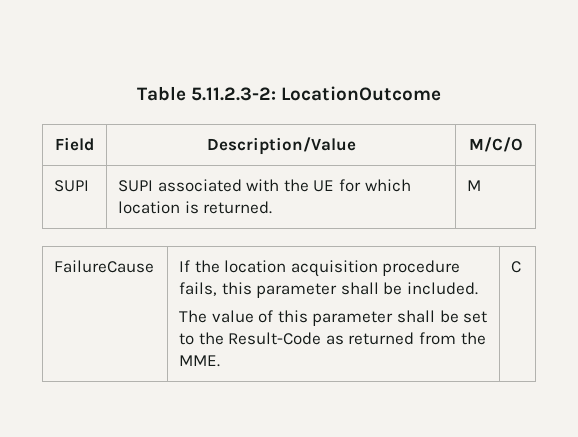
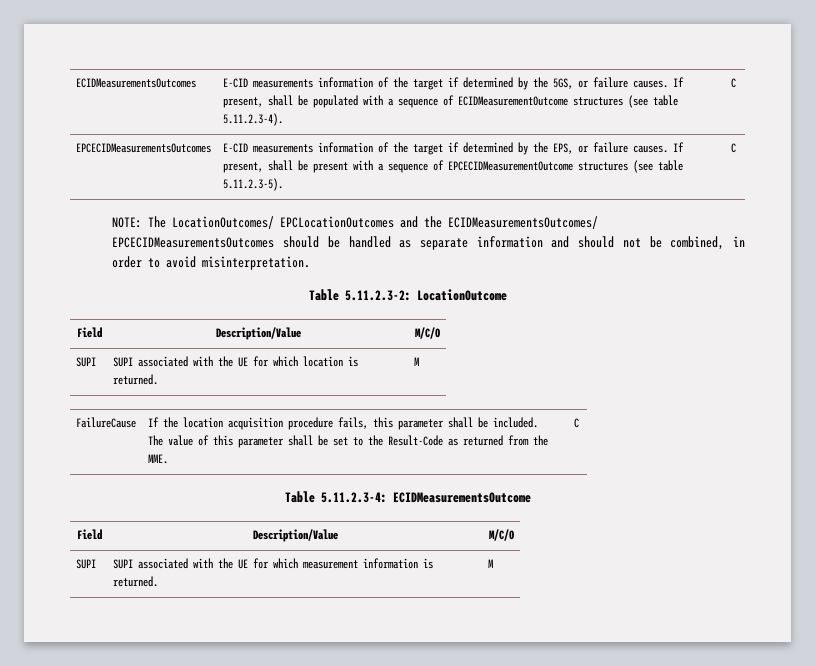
+ ECIDMeasurementsOutcomes | E-CID measurements information of the target if determined by the 5GS, or failure causes. If present, shall be populated with a sequence of ECIDMeasurementOutcome structures (see table 5.11.2.3-4). | C
+ EPCECIDMeasurementsOutcomes | E-CID measurements information of the target if determined by the EPS, or failure causes. If present, shall be present with a sequence of EPCECIDMeasurementOutcome structures (see table 5.11.2.3-5). | C
+ NOTE: The LocationOutcomes/ EPCLocationOutcomes and the ECIDMeasurementsOutcomes/ EPCECIDMeasurementsOutcomes should be handled as separate information and should not be combined, in order to avoid misinterpretation.
+ Table 5.11.2.3-4: ECIDMeasurementsOutcome
+ Field | Description/Value | M/C/O
+ SUPI | SUPI associated with the UE for which measurement information is returned. | M

